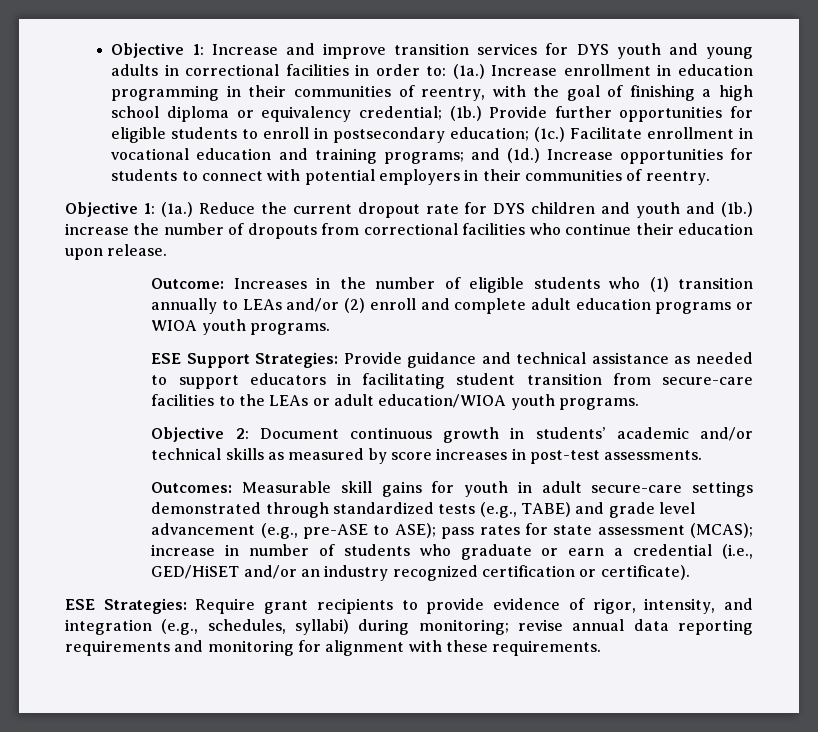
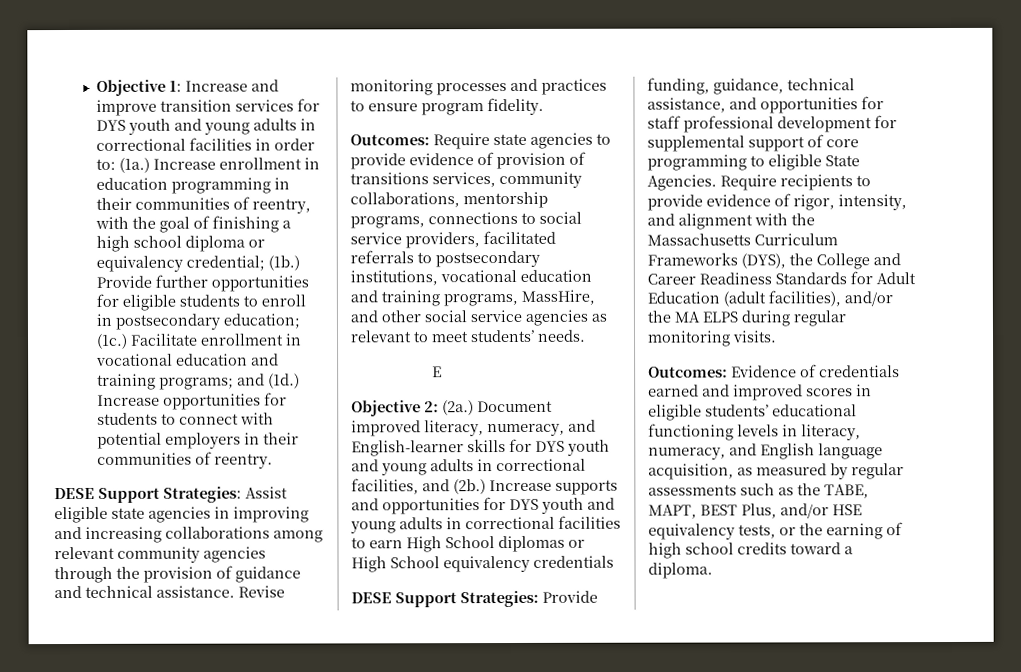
- Objective 1: (1a.) Reduce the current dropout rate for DYS children and youth and (1b.) increase the number of dropouts from correctional facilities who continue their education upon release.
- Outcome: Increases in the number of eligible students who (1) transition annually to LEAs and/or (2) enroll and complete adult education programs or WIOA youth programs.
- ESE Support Strategies: Provide guidance and technical assistance as needed to support educators in facilitating student transition from secure-care facilities to the LEAs or adult education/WIOA youth programs.
- Objective 2: Document continuous growth in students’ academic and/or technical skills as measured by score increases in post-test assessments.
- Outcomes: Measurable skill gains for youth in adult secure-care settings demonstrated through standardized tests (e.g., TABE) and grade level advancement (e.g., pre-ASE to ASE); pass rates for state assessment (MCAS); increase in number of students who graduate or earn a credential (i.e., GED/HiSET and/or an industry recognized certification or certificate).
- ESE Strategies: Require grant recipients to provide evidence of rigor, intensity, and integration (e.g., schedules, syllabi) during monitoring; revise annual data reporting requirements and monitoring for alignment with these requirements.
+ DESE Support Strategies: Assist eligible state agencies in improving and increasing collaborations among relevant community agencies through the provision of guidance and technical assistance. Revise monitoring processes and practices to ensure program fidelity.
+ Outcomes: Require state agencies to provide evidence of provision of transitions services, community collaborations, mentorship programs, connections to social service providers, facilitated referrals to postsecondary institutions, vocational education and training programs, MassHire, and other social service agencies as relevant to meet students’ needs.
+ E
+ Objective 2: (2a.) Document improved literacy, numeracy, and English-learner skills for DYS youth and young adults in correctional facilities, and (2b.) Increase supports and opportunities for DYS youth and young adults in correctional facilities to earn High School diplomas or High School equivalency credentials
+ DESE Support Strategies: Provide funding, guidance, technical assistance, and opportunities for staff professional development for supplemental support of core programming to eligible State Agencies. Require recipients to provide evidence of rigor, intensity, and alignment with the Massachusetts Curriculum Frameworks (DYS), the College and Career Readiness Standards for Adult Education (adult facilities), and/or the MA ELPS during regular monitoring visits.
+ Outcomes: Evidence of credentials earned and improved scores in eligible students’ educational functioning levels in literacy, numeracy, and English language acquisition, as measured by regular assessments such as the TABE, MAPT, BEST Plus, and/or HSE equivalency tests, or the earning of high school credits toward a diploma.

